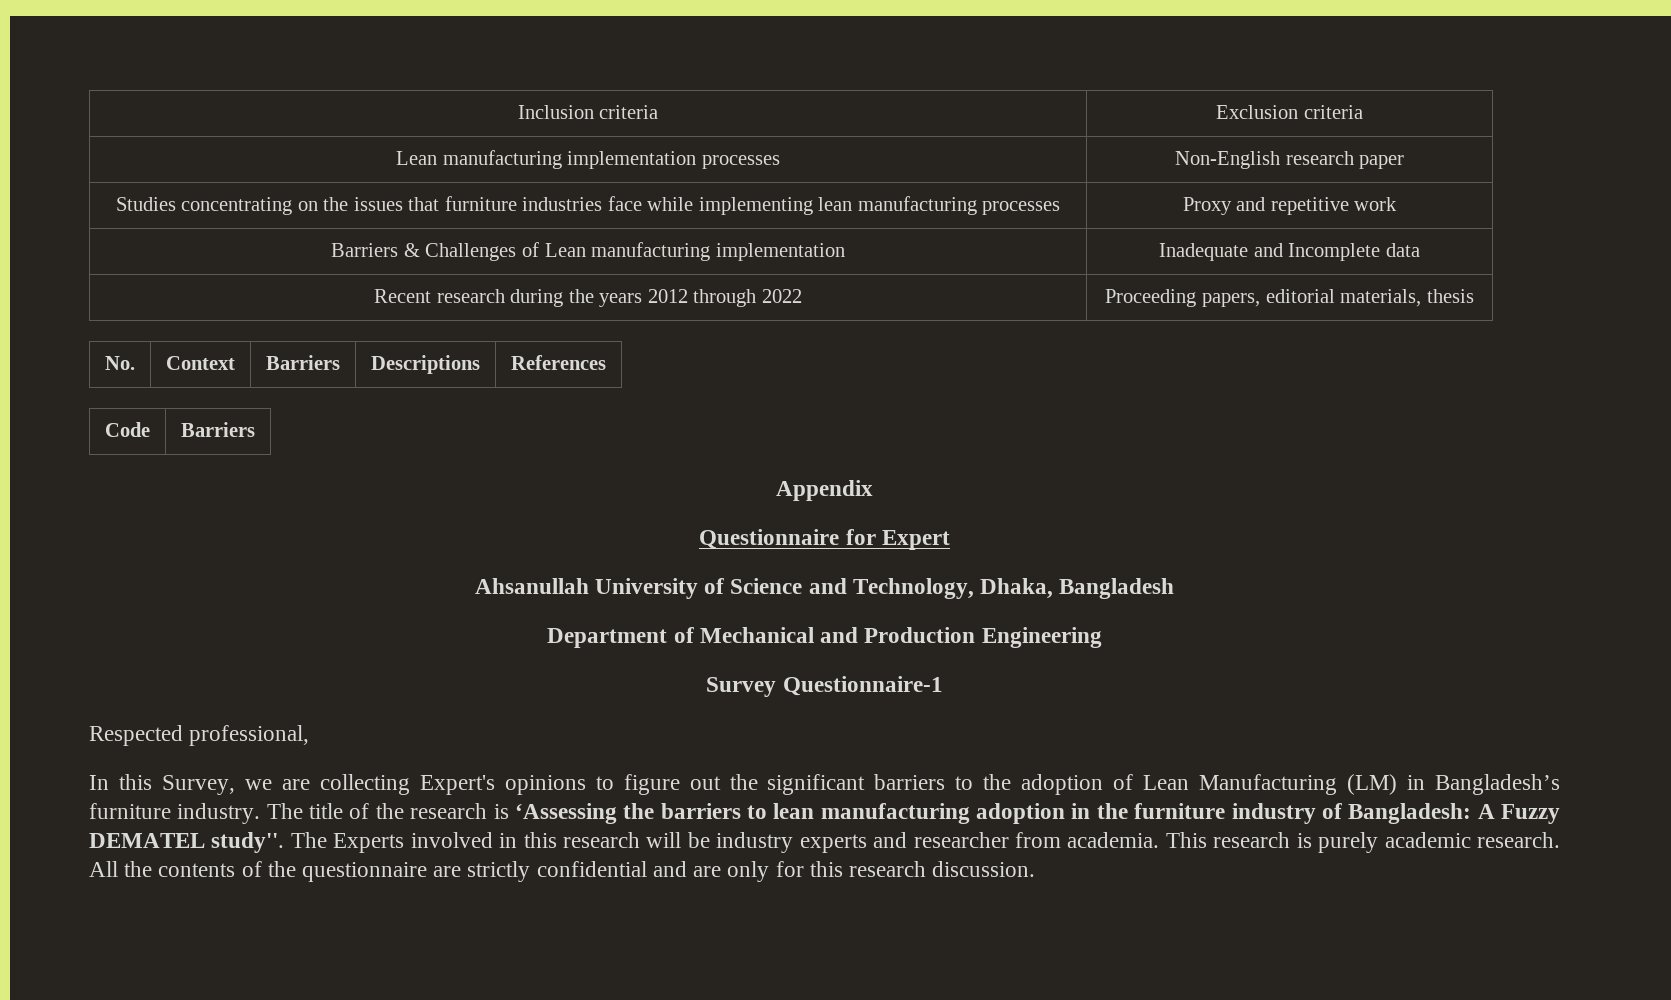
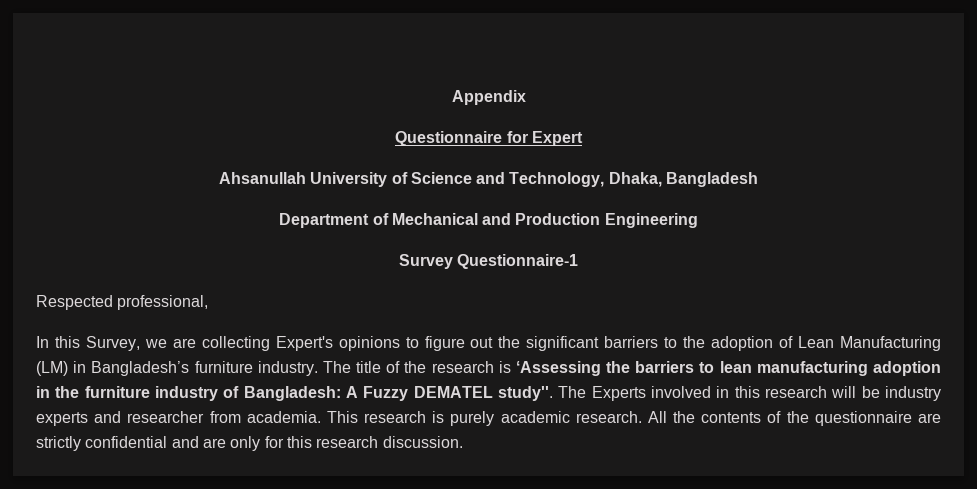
- Inclusion criteria | Exclusion criteria
- Lean manufacturing implementation processes | Non-English research paper
- Studies concentrating on the issues that furniture industries face while implementing lean manufacturing processes | Proxy and repetitive work
- Barriers & Challenges of Lean manufacturing implementation | Inadequate and Incomplete data
- Recent research during the years 2012 through 2022 | Proceeding papers, editorial materials, thesis
- No. | Context | Barriers | Descriptions | References
- Code | Barriers

